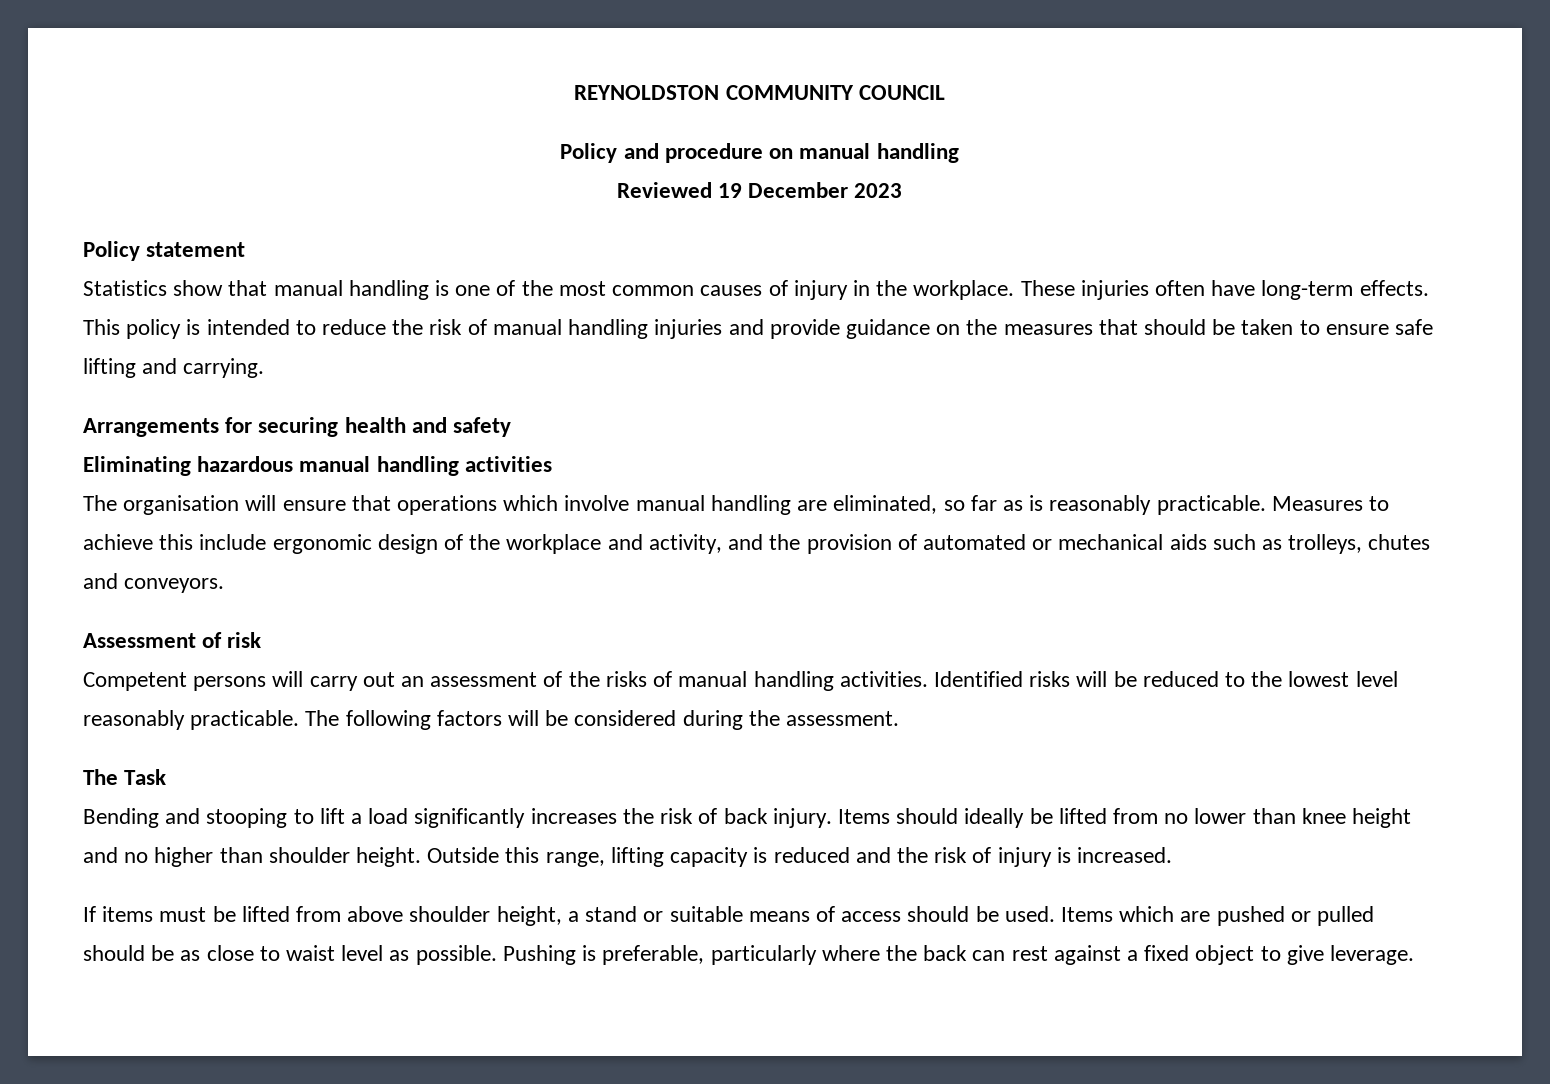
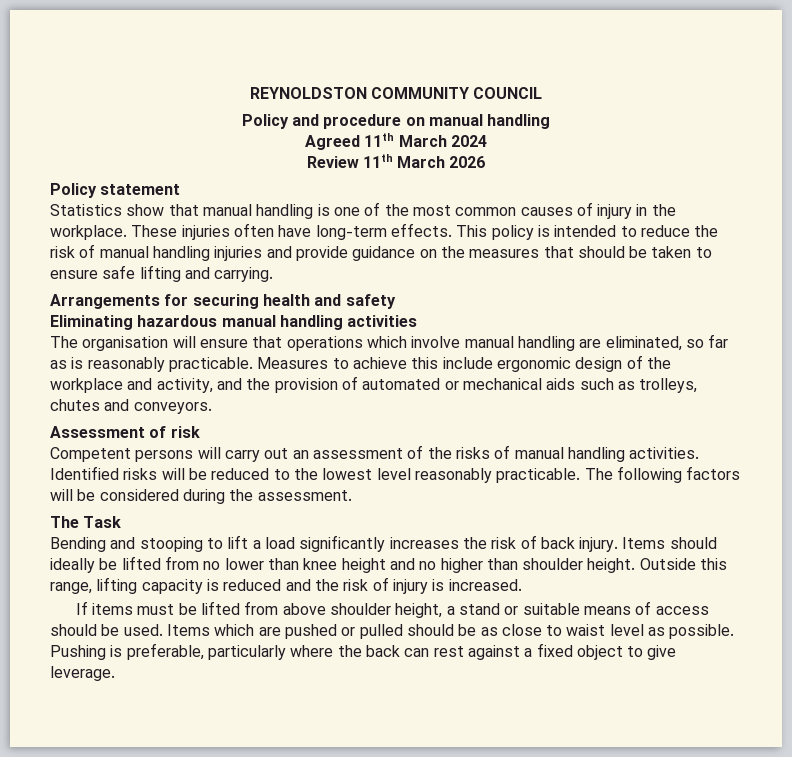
- Reviewed 19 December 2023
+ Agreed 11th March 2024
+ Review 11th March 2026

